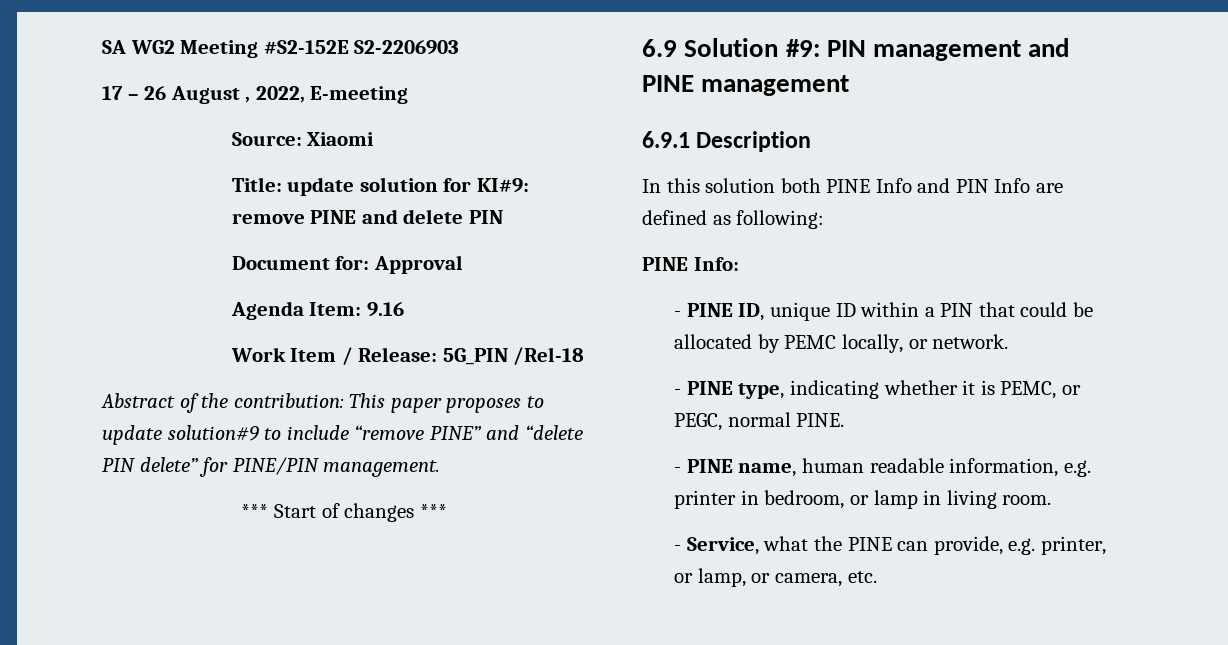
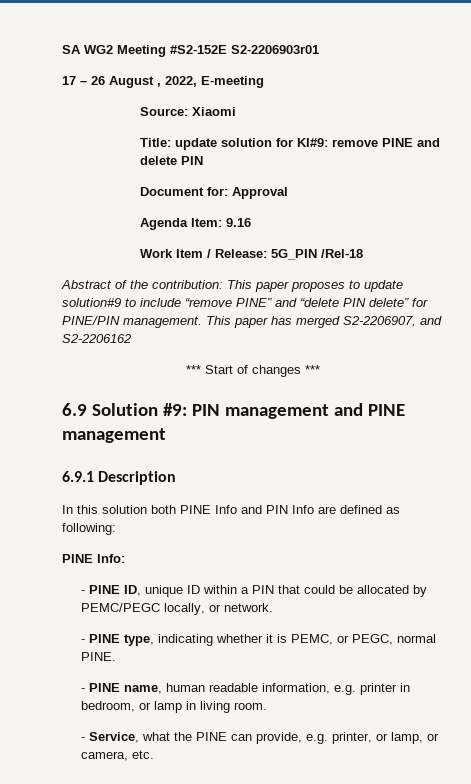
- SA WG2 Meeting #S2-152E S2-2206903
+ SA WG2 Meeting #S2-152E S2-2206903r01
+ This paper has merged S2-2206907, and S2-2206162
- - PINE ID, unique ID within a PIN that could be allocated by PEMC locally, or network.
+ - PINE ID, unique ID within a PIN that could be allocated by PEMC/PEGC locally, or network.

